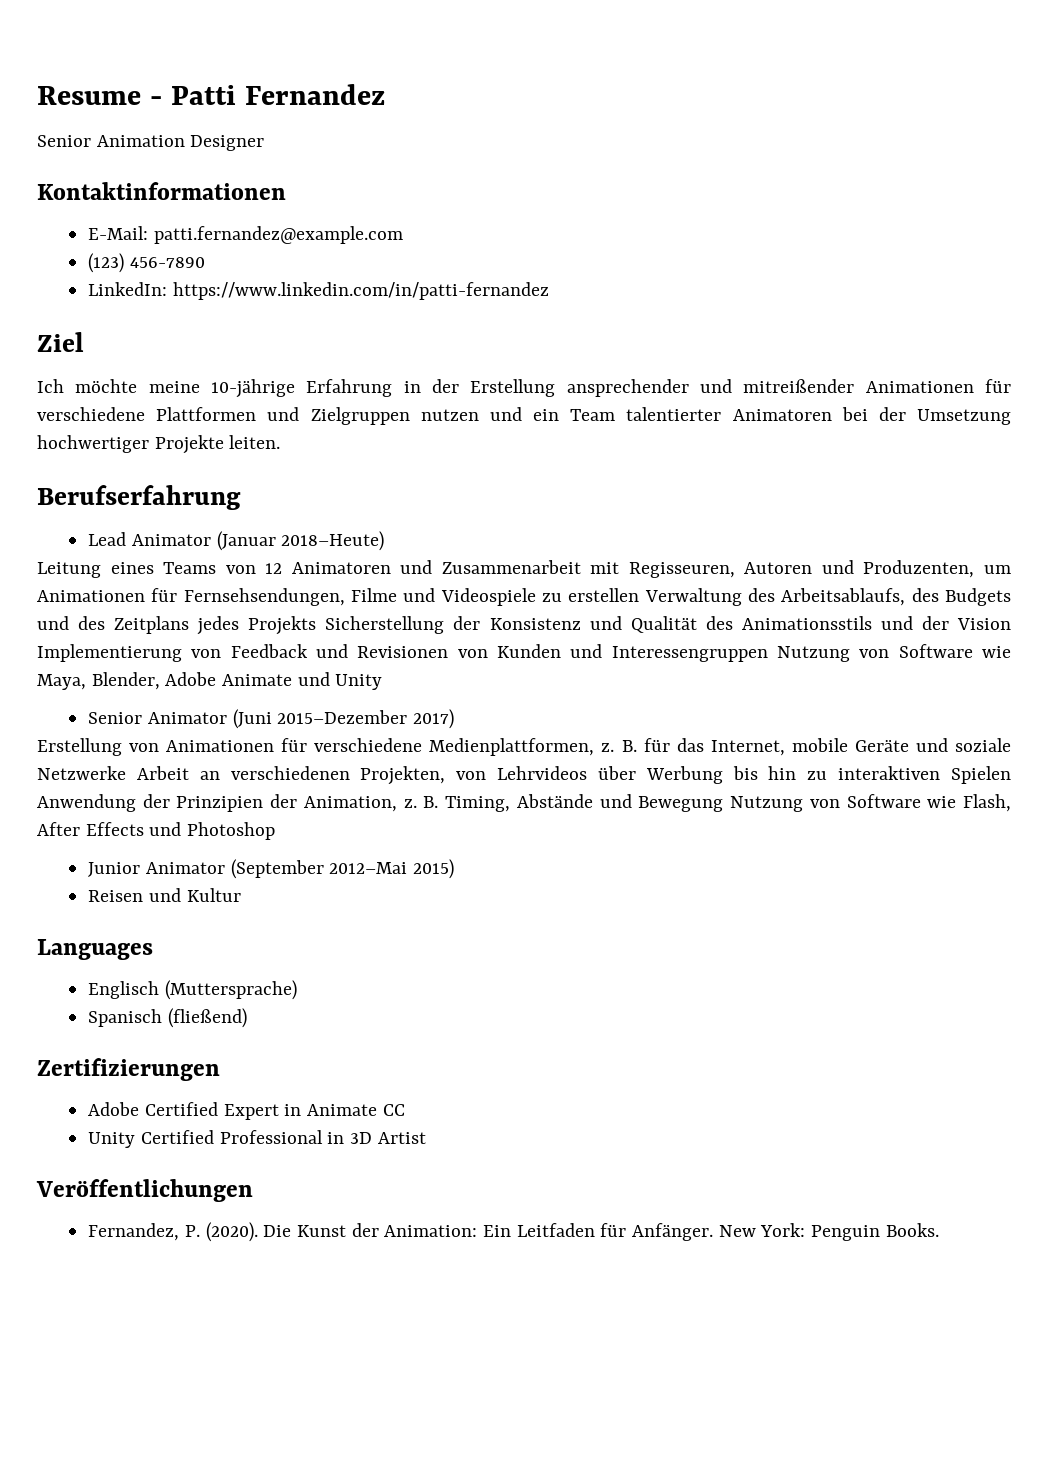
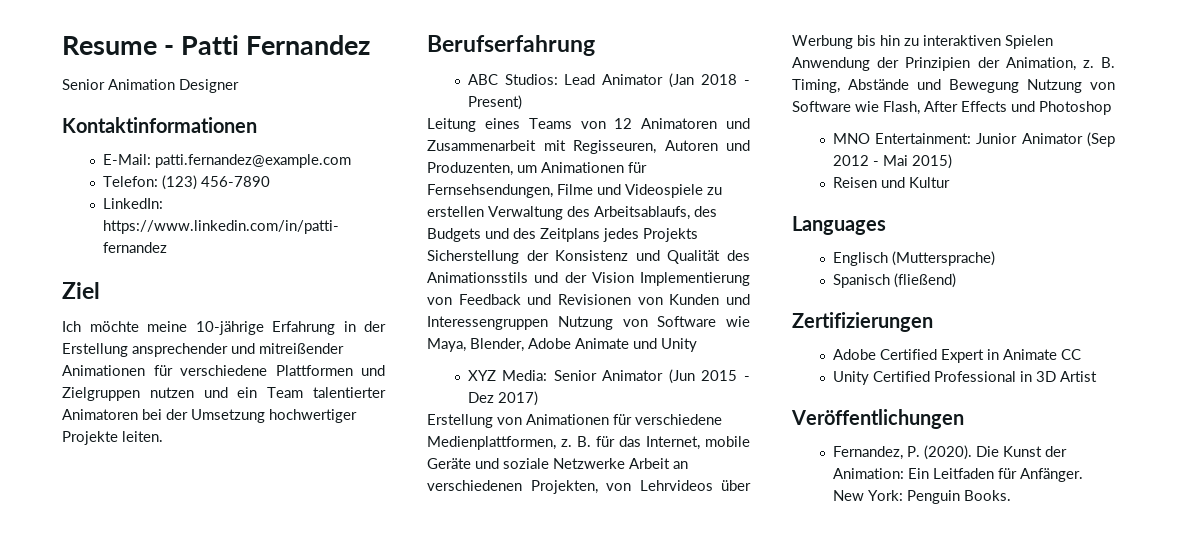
- (123) 456-7890
+ Telefon: (123) 456-7890
- Lead Animator (Januar 2018–Heute)
+ ABC Studios: Lead Animator (Jan 2018 - Present)
- Senior Animator (Juni 2015–Dezember 2017)
+ XYZ Media: Senior Animator (Jun 2015 - Dez 2017)
- Junior Animator (September 2012–Mai 2015)
+ MNO Entertainment: Junior Animator (Sep 2012 - Mai 2015)

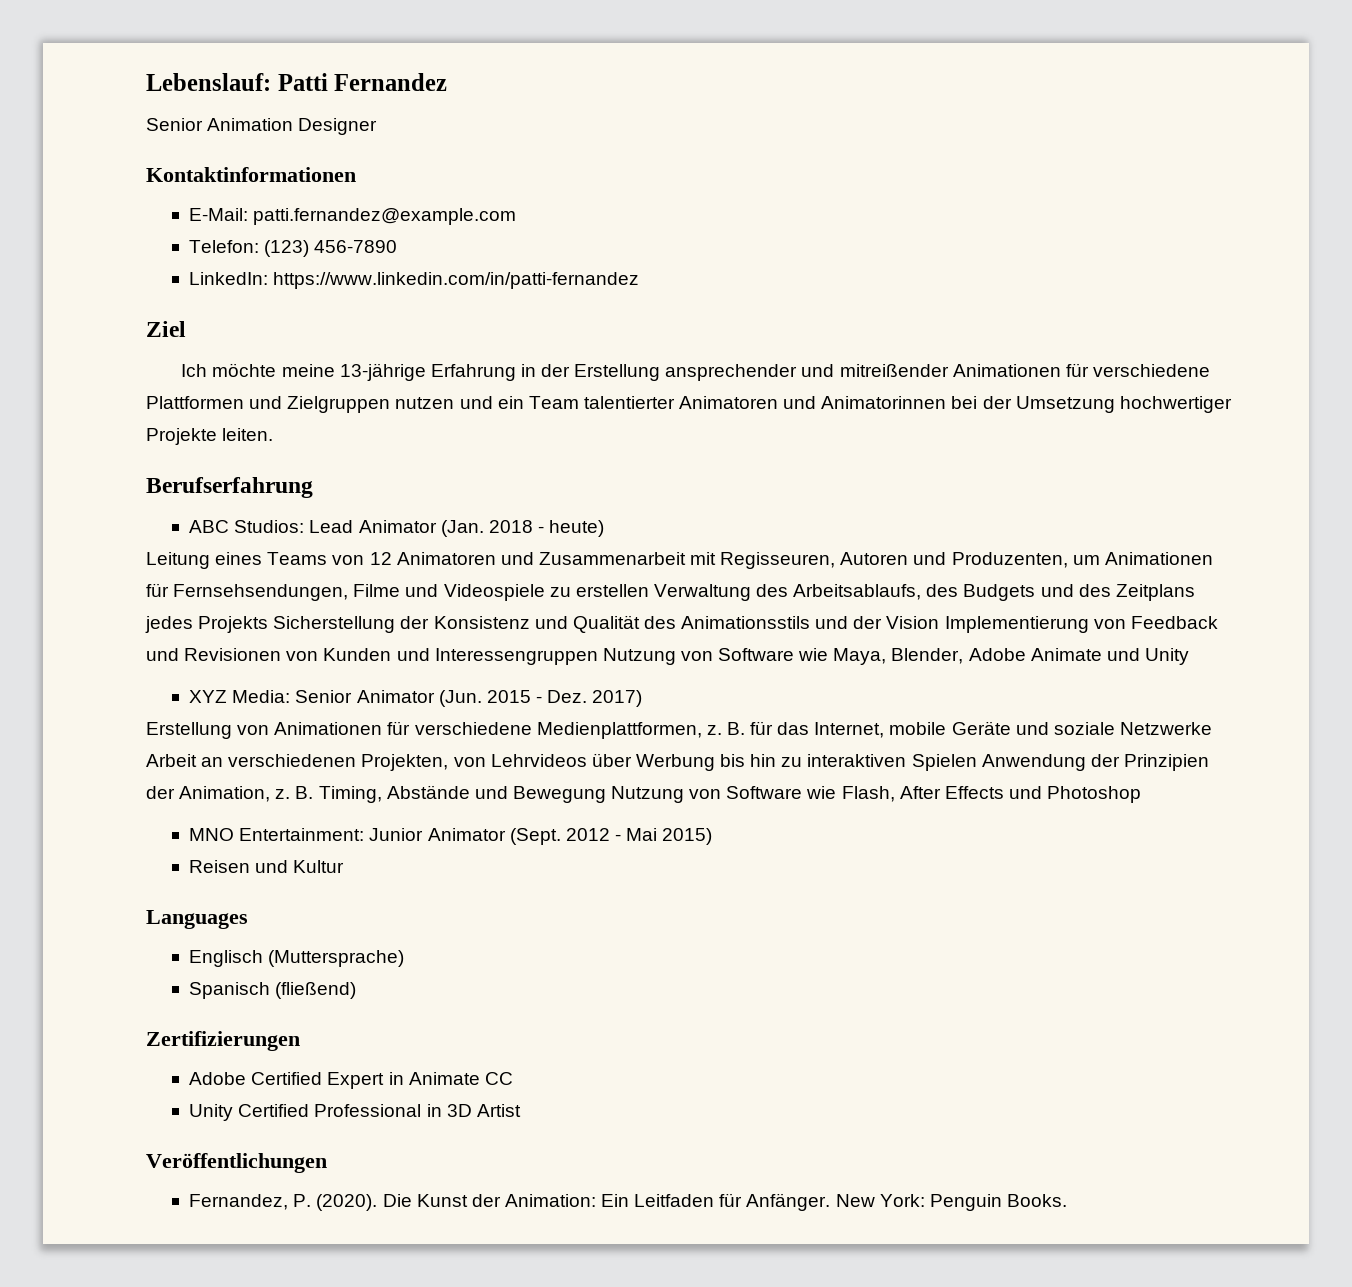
- Resume - Patti Fernandez
+ Lebenslauf: Patti Fernandez
- Ich möchte meine 10-jährige Erfahrung in der Erstellung ansprechender und mitreißender Animationen für verschiedene Plattformen und Zielgruppen nutzen und ein Team talentierter Animatoren bei der Umsetzung hochwertiger Projekte leiten.
+ Ich möchte meine 13-jährige Erfahrung in der Erstellung ansprechender und mitreißender Animationen für verschiedene Plattformen und Zielgruppen nutzen und ein Team talentierter Animatoren und Animatorinnen bei der Umsetzung hochwertiger Projekte leiten.
- ABC Studios: Lead Animator (Jan 2018 - Present)
+ ABC Studios: Lead Animator (Jan. 2018 - heute)
- XYZ Media: Senior Animator (Jun 2015 - Dez 2017)
+ XYZ Media: Senior Animator (Jun. 2015 - Dez. 2017)
- MNO Entertainment: Junior Animator (Sep 2012 - Mai 2015)
+ MNO Entertainment: Junior Animator (Sept. 2012 - Mai 2015)

